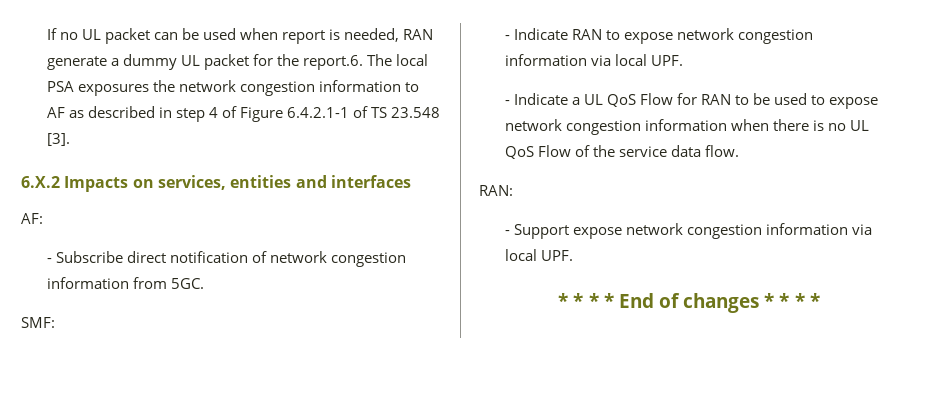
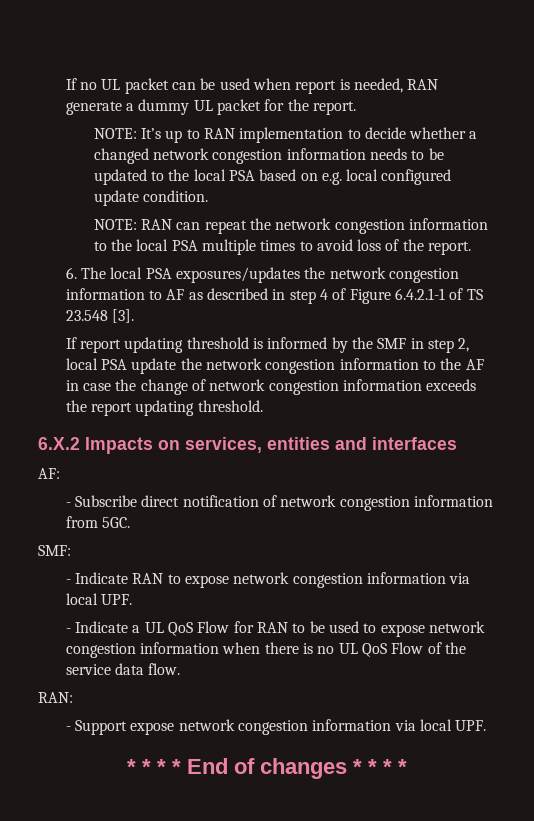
- If no UL packet can be used when report is needed, RAN generate a dummy UL packet for the report.6. The local PSA exposures the network congestion information to AF as described in step 4 of Figure 6.4.2.1-1 of TS 23.548 [3].
+ If no UL packet can be used when report is needed, RAN generate a dummy UL packet for the report.
+ NOTE: It’s up to RAN implementation to decide whether a changed network congestion information needs to be updated to the local PSA based on e.g. local configured update condition.
+ NOTE: RAN can repeat the network congestion information to the local PSA multiple times to avoid loss of the report.
+ 6. The local PSA exposures/updates the network congestion information to AF as described in step 4 of Figure 6.4.2.1-1 of TS 23.548 [3].
+ If report updating threshold is informed by the SMF in step 2, local PSA update the network congestion information to the AF in case the change of network congestion information exceeds the report updating threshold.

